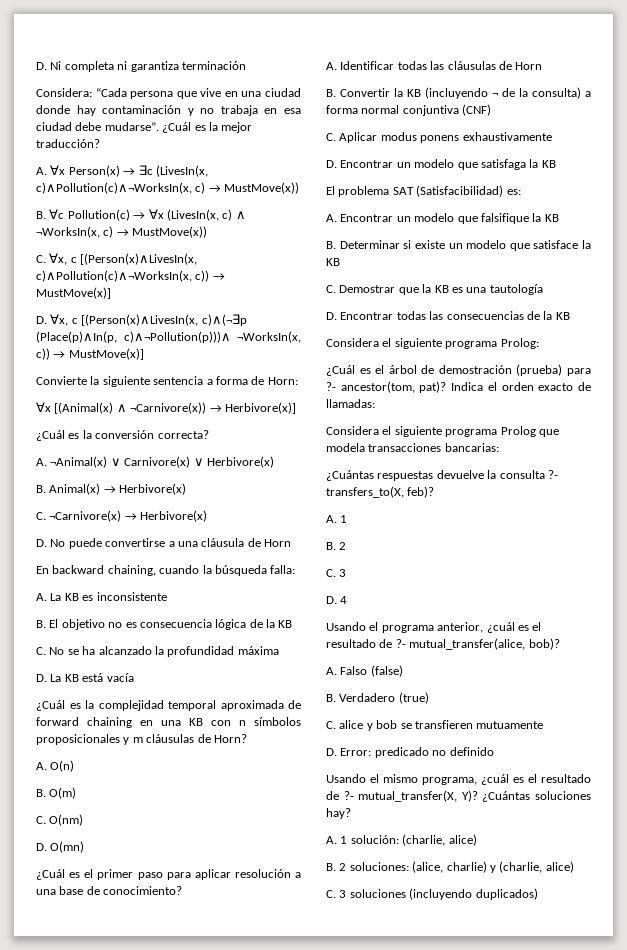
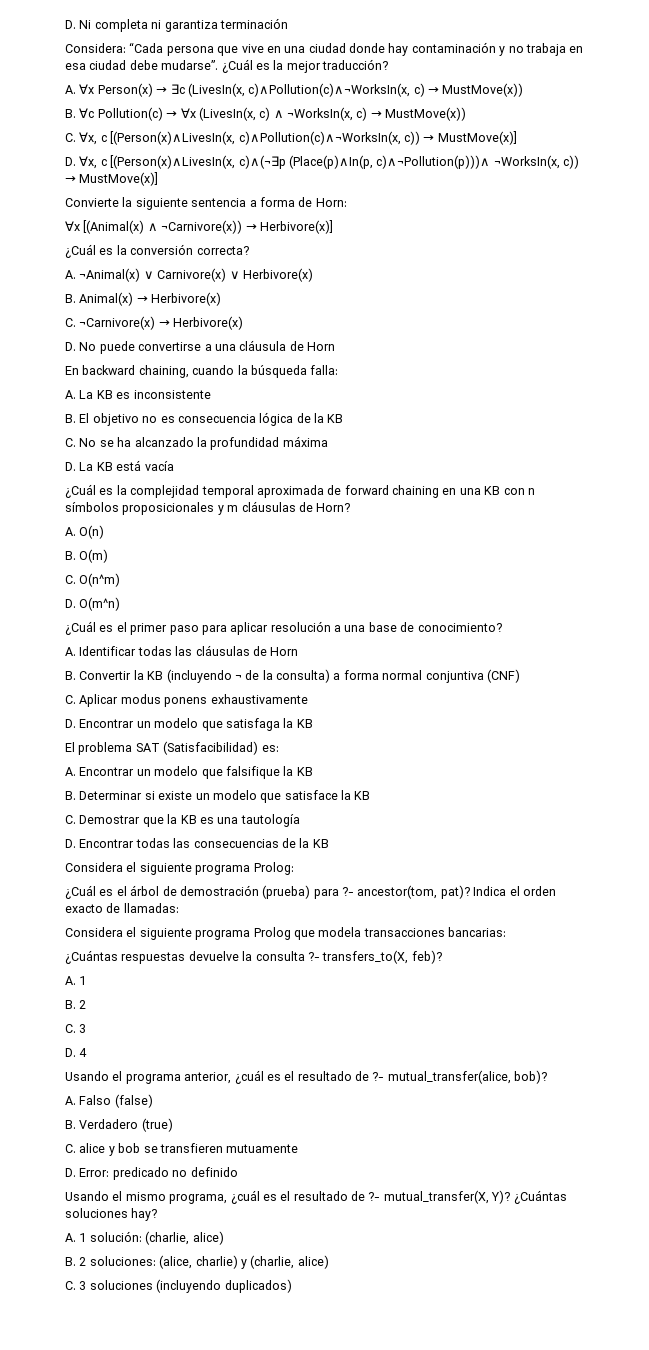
- C. O(nm)
- D. O(mn)
+ C. O(n^m)
+ D. O(m^n)

